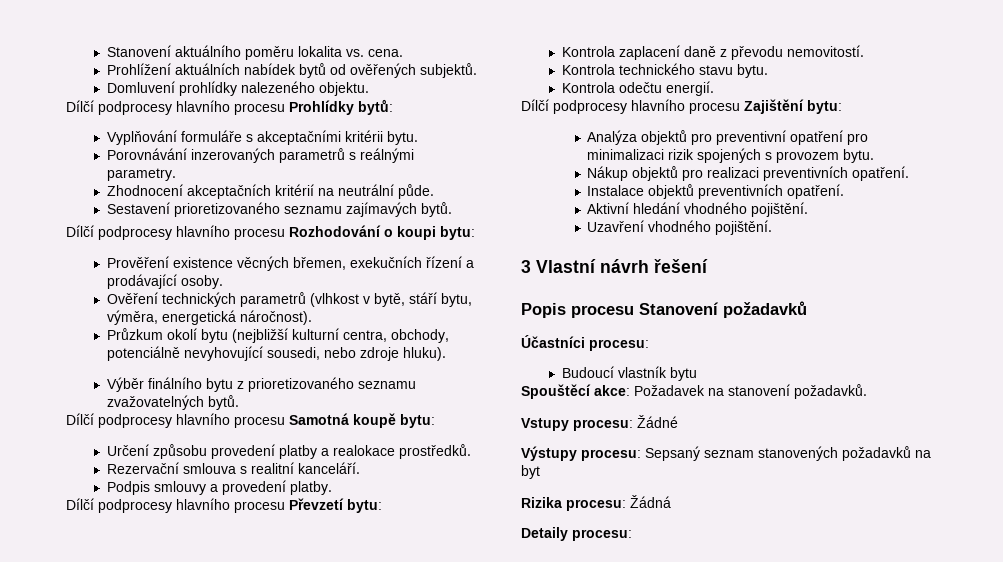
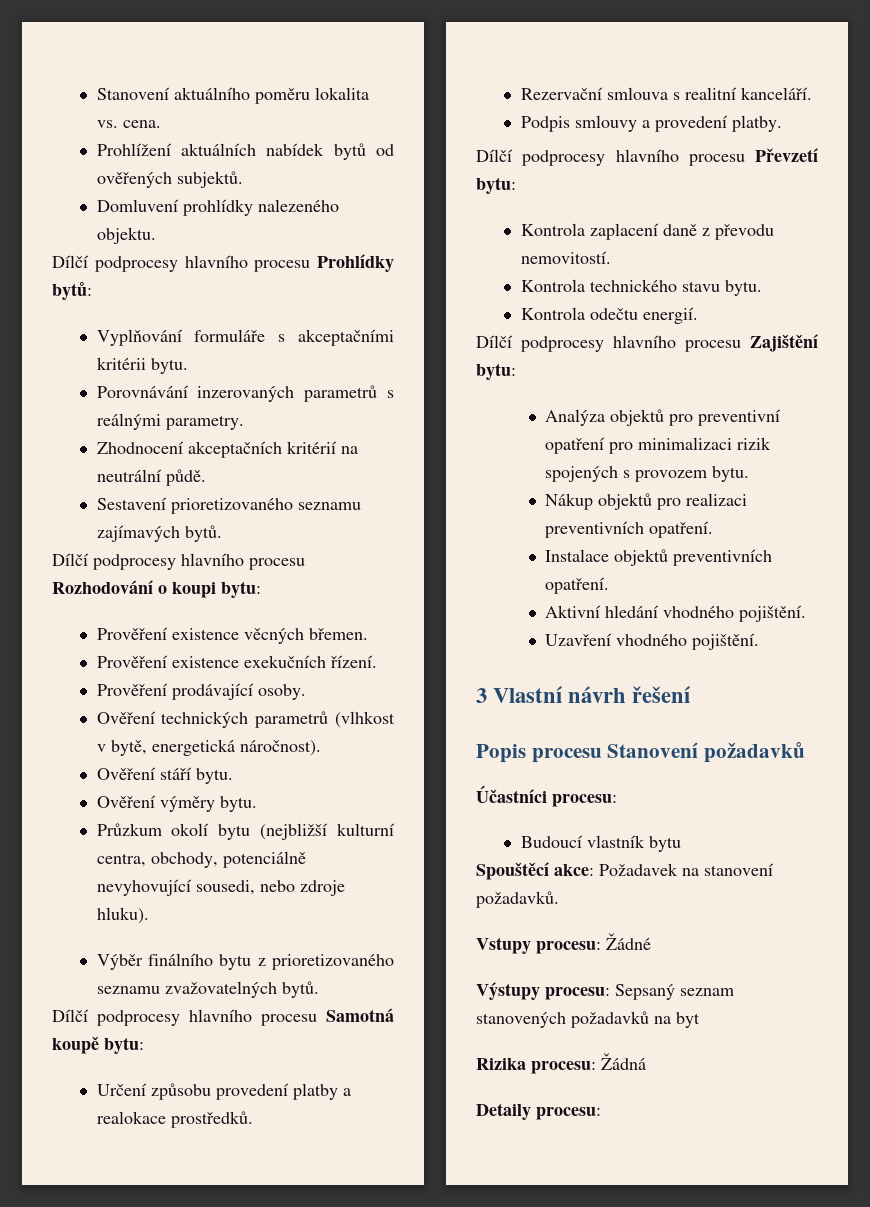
- Zhodnocení akceptačních kritérií na neutrální půde.
+ Zhodnocení akceptačních kritérií na neutrální půdě.
- Prověření existence věcných břemen, exekučních řízení a prodávající osoby.
+ Prověření existence věcných břemen.
+ Prověření existence exekučních řízení.
+ Prověření prodávající osoby.
- Ověření technických parametrů (vlhkost v bytě, stáří bytu, výměra, energetická náročnost).
+ Ověření technických parametrů (vlhkost v bytě, energetická náročnost).
+ Ověření stáří bytu.
+ Ověření výměry bytu.

